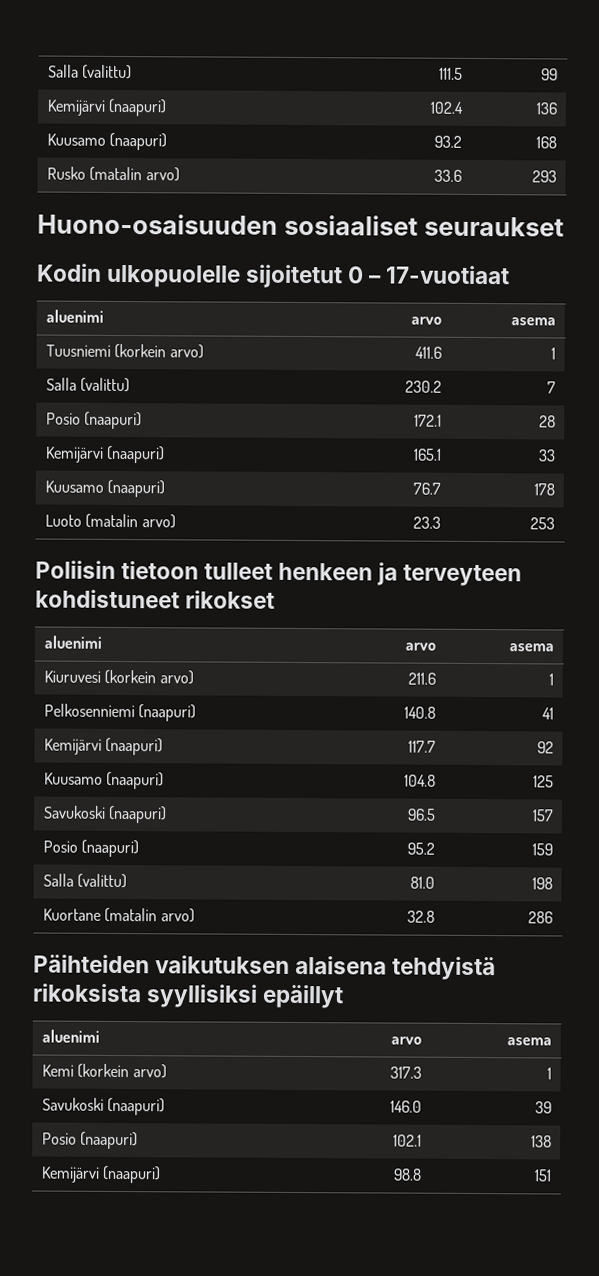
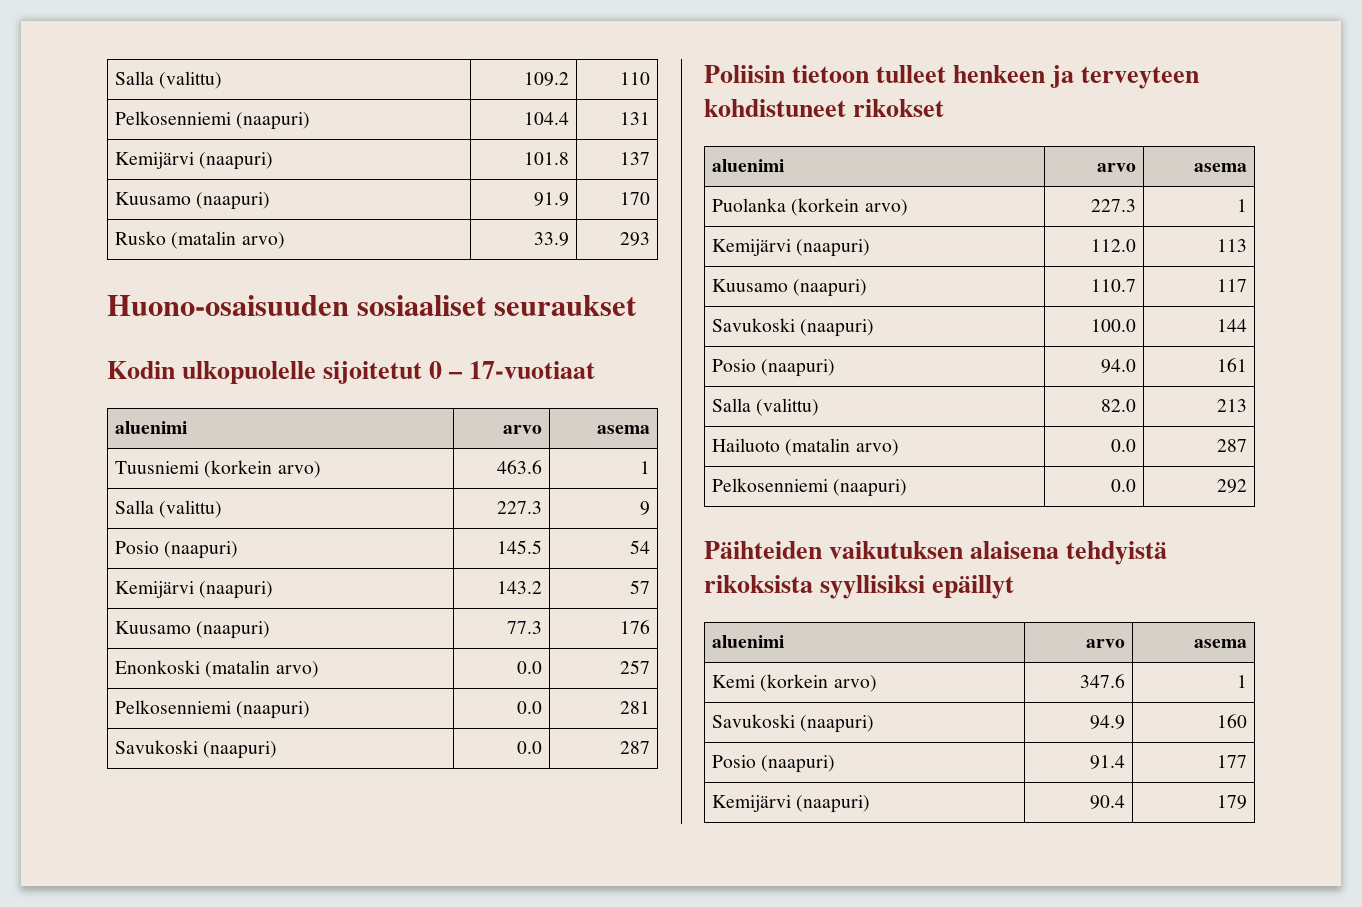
- Salla (valittu) | 111.5 | 99
- Kemijärvi (naapuri) | 102.4 | 136
- Kuusamo (naapuri) | 93.2 | 168
+ Salla (valittu) | 109.2 | 110
+ Pelkosenniemi (naapuri) | 104.4 | 131
+ Kemijärvi (naapuri) | 101.8 | 137
+ Kuusamo (naapuri) | 91.9 | 170
- Rusko (matalin arvo) | 33.6 | 293
+ Rusko (matalin arvo) | 33.9 | 293
- Tuusniemi (korkein arvo) | 411.6 | 1
+ Tuusniemi (korkein arvo) | 463.6 | 1
- Salla (valittu) | 230.2 | 7
- Posio (naapuri) | 172.1 | 28
- Kemijärvi (naapuri) | 165.1 | 33
- Kuusamo (naapuri) | 76.7 | 178
- Luoto (matalin arvo) | 23.3 | 253
+ Salla (valittu) | 227.3 | 9
+ Posio (naapuri) | 145.5 | 54
+ Kemijärvi (naapuri) | 143.2 | 57
+ Kuusamo (naapuri) | 77.3 | 176
+ Enonkoski (matalin arvo) | 0.0 | 257
+ Pelkosenniemi (naapuri) | 0.0 | 281
+ Savukoski (naapuri) | 0.0 | 287
- Kiuruvesi (korkein arvo) | 211.6 | 1
- Pelkosenniemi (naapuri) | 140.8 | 41
- Kemijärvi (naapuri) | 117.7 | 92
- Kuusamo (naapuri) | 104.8 | 125
- Savukoski (naapuri) | 96.5 | 157
- Posio (naapuri) | 95.2 | 159
- Salla (valittu) | 81.0 | 198
- Kuortane (matalin arvo) | 32.8 | 286
+ Puolanka (korkein arvo) | 227.3 | 1
+ Kemijärvi (naapuri) | 112.0 | 113
+ Kuusamo (naapuri) | 110.7 | 117
+ Savukoski (naapuri) | 100.0 | 144
+ Posio (naapuri) | 94.0 | 161
+ Salla (valittu) | 82.0 | 213
+ Hailuoto (matalin arvo) | 0.0 | 287
+ Pelkosenniemi (naapuri) | 0.0 | 292
- Kemi (korkein arvo) | 317.3 | 1
+ Kemi (korkein arvo) | 347.6 | 1
- Savukoski (naapuri) | 146.0 | 39
- Posio (naapuri) | 102.1 | 138
- Kemijärvi (naapuri) | 98.8 | 151
+ Savukoski (naapuri) | 94.9 | 160
+ Posio (naapuri) | 91.4 | 177
+ Kemijärvi (naapuri) | 90.4 | 179

